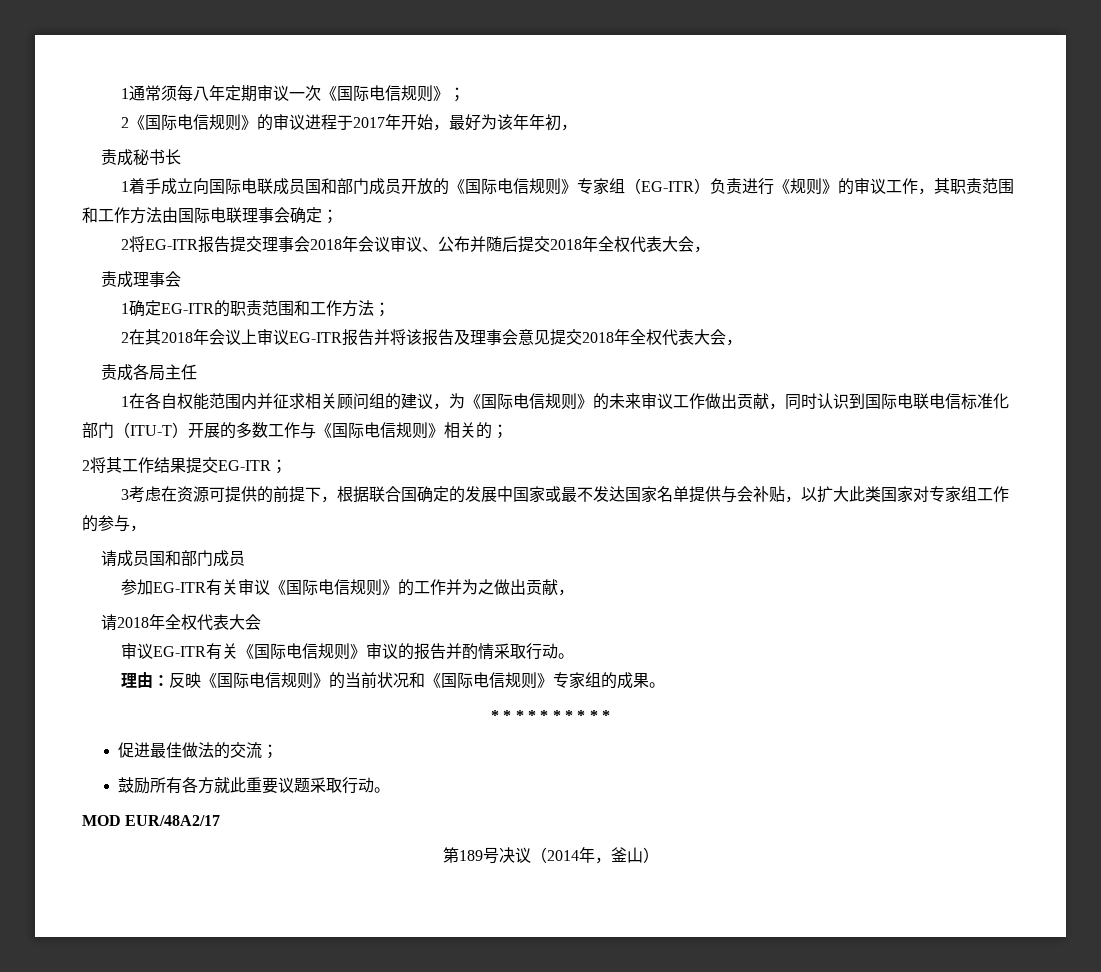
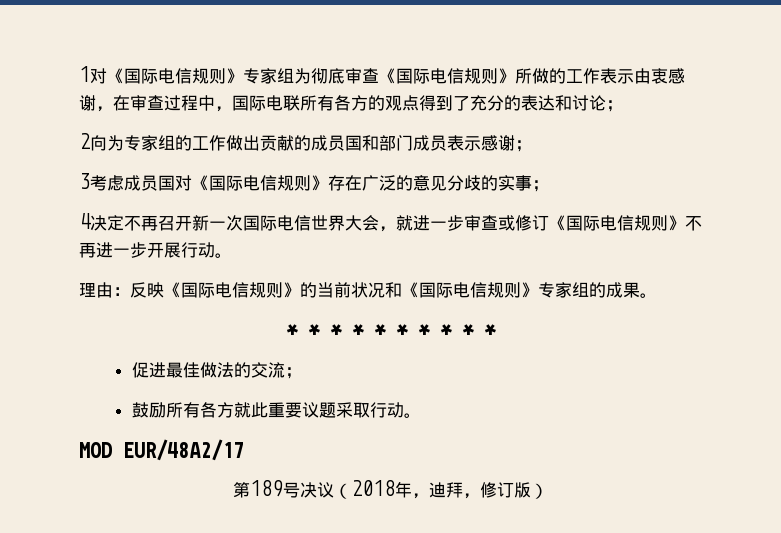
- 1通常须每八年定期审议一次《国际电信规则》；
- 2《国际电信规则》的审议进程于2017年开始，最好为该年年初，
- 责成秘书长
- 1着手成立向国际电联成员国和部门成员开放的《国际电信规则》专家组（EG-ITR）负责进行《规则》的审议工作，其职责范围和工作方法由国际电联理事会确定；
- 2将EG-ITR报告提交理事会2018年会议审议、公布并随后提交2018年全权代表大会，
- 责成理事会
- 1确定EG-ITR的职责范围和工作方法；
- 2在其2018年会议上审议EG-ITR报告并将该报告及理事会意见提交2018年全权代表大会，
- 责成各局主任
- 1在各自权能范围内并征求相关顾问组的建议，为《国际电信规则》的未来审议工作做出贡献，同时认识到国际电联电信标准化部门（ITU-T）开展的多数工作与《国际电信规则》相关的；
- 2将其工作结果提交EG-ITR；
- 3考虑在资源可提供的前提下，根据联合国确定的发展中国家或最不发达国家名单提供与会补贴，以扩大此类国家对专家组工作的参与，
- 请成员国和部门成员
- 参加EG-ITR有关审议《国际电信规则》的工作并为之做出贡献，
- 请2018年全权代表大会
- 审议EG-ITR有关《国际电信规则》审议的报告并酌情采取行动。
+ 1对《国际电信规则》专家组为彻底审查《国际电信规则》所做的工作表示由衷感谢，在审查过程中，国际电联所有各方的观点得到了充分的表达和讨论；
+ 2向为专家组的工作做出贡献的成员国和部门成员表示感谢；
+ 3考虑成员国对《国际电信规则》存在广泛的意见分歧的实事；
+ 4决定不再召开新一次国际电信世界大会，就进一步审查或修订《国际电信规则》不再进一步开展行动。
- 第189号决议（2014年，釜山）
+ 第189号决议（2018年，迪拜，修订版）

